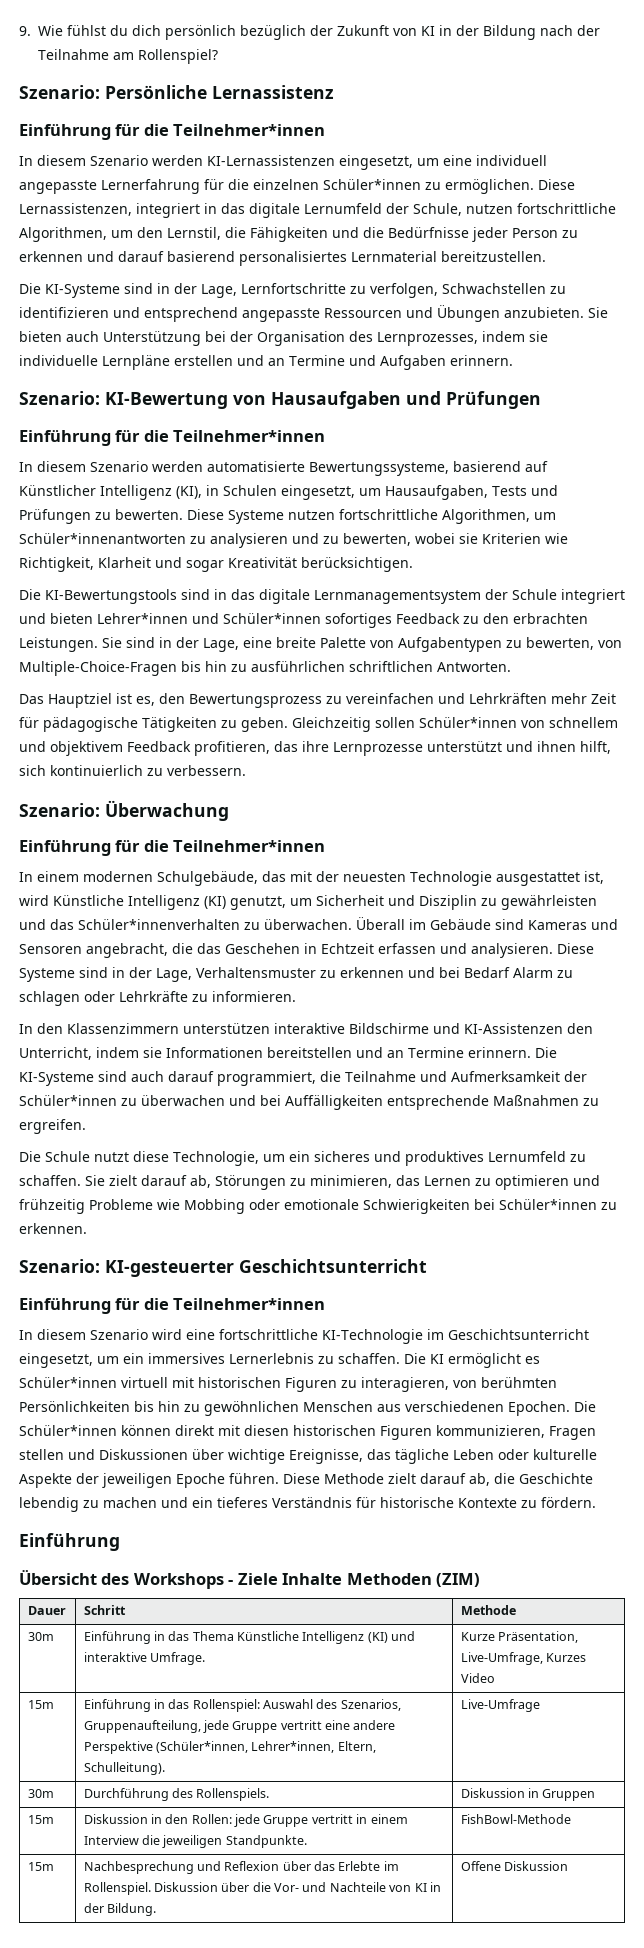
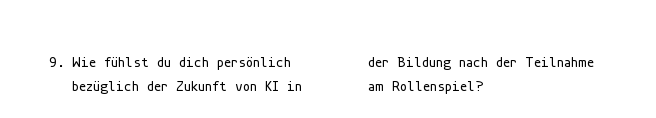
- Szenario: Persönliche Lernassistenz
- Einführung für die Teilnehmer*innen
- In diesem Szenario werden KI-Lernassistenzen eingesetzt, um eine individuell angepasste Lernerfahrung für die einzelnen Schüler*innen zu ermöglichen. Diese Lernassistenzen, integriert in das digitale Lernumfeld der Schule, nutzen fortschrittliche Algorithmen, um den Lernstil, die Fähigkeiten und die Bedürfnisse jeder Person zu erkennen und darauf basierend personalisiertes Lernmaterial bereitzustellen.
- Die KI-Systeme sind in der Lage, Lernfortschritte zu verfolgen, Schwachstellen zu identifizieren und entsprechend angepasste Ressourcen und Übungen anzubieten. Sie bieten auch Unterstützung bei der Organisation des Lernprozesses, indem sie individuelle Lernpläne erstellen und an Termine und Aufgaben erinnern.
- Szenario: KI-Bewertung von Hausaufgaben und Prüfungen
- Einführung für die Teilnehmer*innen
- In diesem Szenario werden automatisierte Bewertungssysteme, basierend auf Künstlicher Intelligenz (KI), in Schulen eingesetzt, um Hausaufgaben, Tests und Prüfungen zu bewerten. Diese Systeme nutzen fortschrittliche Algorithmen, um Schüler*innenantworten zu analysieren und zu bewerten, wobei sie Kriterien wie Richtigkeit, Klarheit und sogar Kreativität berücksichtigen.
- Die KI-Bewertungstools sind in das digitale Lernmanagementsystem der Schule integriert und bieten Lehrer*innen und Schüler*innen sofortiges Feedback zu den erbrachten Leistungen. Sie sind in der Lage, eine breite Palette von Aufgabentypen zu bewerten, von Multiple-Choice-Fragen bis hin zu ausführlichen schriftlichen Antworten.
- Das Hauptziel ist es, den Bewertungsprozess zu vereinfachen und Lehrkräften mehr Zeit für pädagogische Tätigkeiten zu geben. Gleichzeitig sollen Schüler*innen von schnellem und objektivem Feedback profitieren, das ihre Lernprozesse unterstützt und ihnen hilft, sich kontinuierlich zu verbessern.
- Szenario: Überwachung
- Einführung für die Teilnehmer*innen
- In einem modernen Schulgebäude, das mit der neuesten Technologie ausgestattet ist, wird Künstliche Intelligenz (KI) genutzt, um Sicherheit und Disziplin zu gewährleisten und das Schüler*innenverhalten zu überwachen. Überall im Gebäude sind Kameras und Sensoren angebracht, die das Geschehen in Echtzeit erfassen und analysieren. Diese Systeme sind in der Lage, Verhaltensmuster zu erkennen und bei Bedarf Alarm zu schlagen oder Lehrkräfte zu informieren.
- In den Klassenzimmern unterstützen interaktive Bildschirme und KI-Assistenzen den Unterricht, indem sie Informationen bereitstellen und an Termine erinnern. Die KI-Systeme sind auch darauf programmiert, die Teilnahme und Aufmerksamkeit der Schüler*innen zu überwachen und bei Auffälligkeiten entsprechende Maßnahmen zu ergreifen.
- Die Schule nutzt diese Technologie, um ein sicheres und produktives Lernumfeld zu schaffen. Sie zielt darauf ab, Störungen zu minimieren, das Lernen zu optimieren und frühzeitig Probleme wie Mobbing oder emotionale Schwierigkeiten bei Schüler*innen zu erkennen.
- Szenario: KI-gesteuerter Geschichtsunterricht
- Einführung für die Teilnehmer*innen
- In diesem Szenario wird eine fortschrittliche KI-Technologie im Geschichtsunterricht eingesetzt, um ein immersives Lernerlebnis zu schaffen. Die KI ermöglicht es Schüler*innen virtuell mit historischen Figuren zu interagieren, von berühmten Persönlichkeiten bis hin zu gewöhnlichen Menschen aus verschiedenen Epochen. Die Schüler*innen können direkt mit diesen historischen Figuren kommunizieren, Fragen stellen und Diskussionen über wichtige Ereignisse, das tägliche Leben oder kulturelle Aspekte der jeweiligen Epoche führen. Diese Methode zielt darauf ab, die Geschichte lebendig zu machen und ein tieferes Verständnis für historische Kontexte zu fördern.
- Einführung
- Übersicht des Workshops - Ziele Inhalte Methoden (ZIM)
- Dauer | Schritt | Methode
- 30m | Einführung in das Thema Künstliche Intelligenz (KI) und interaktive Umfrage. | Kurze Präsentation, Live-Umfrage, Kurzes Video
- 15m | Einführung in das Rollenspiel: Auswahl des Szenarios, Gruppenaufteilung, jede Gruppe vertritt eine andere Perspektive (Schüler*innen, Lehrer*innen, Eltern, Schulleitung). | Live-Umfrage
- 30m | Durchführung des Rollenspiels. | Diskussion in Gruppen
- 15m | Diskussion in den Rollen: jede Gruppe vertritt in einem Interview die jeweiligen Standpunkte. | FishBowl-Methode
- 15m | Nachbesprechung und Reflexion über das Erlebte im Rollenspiel. Diskussion über die Vor- und Nachteile von KI in der Bildung. | Offene Diskussion

